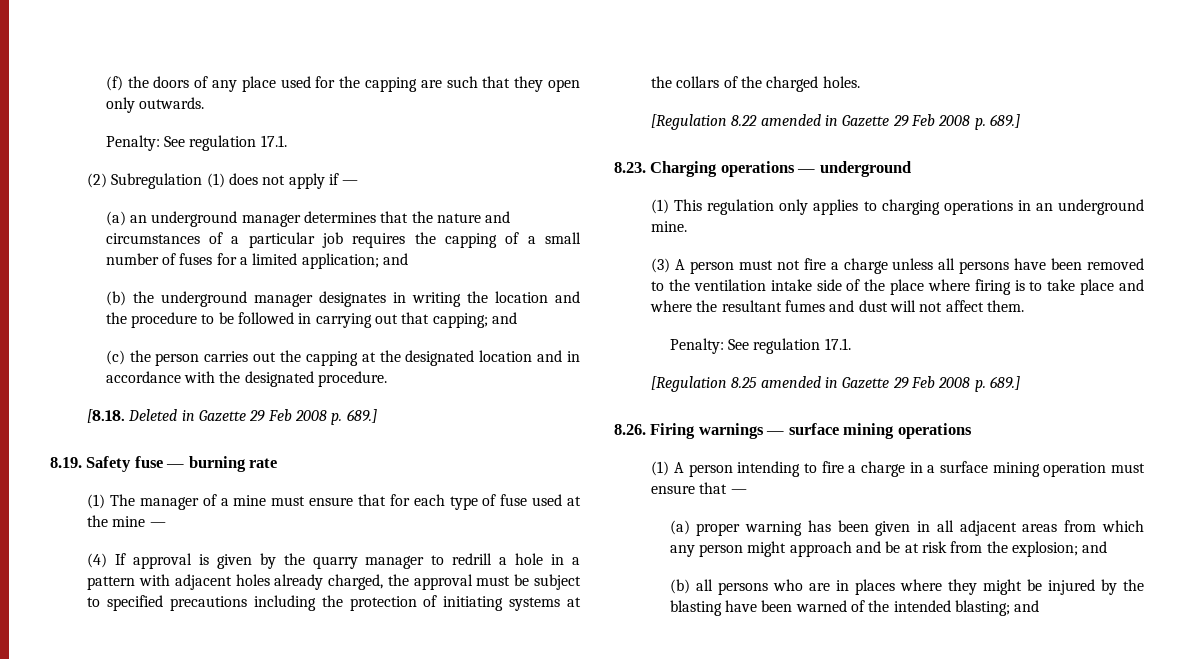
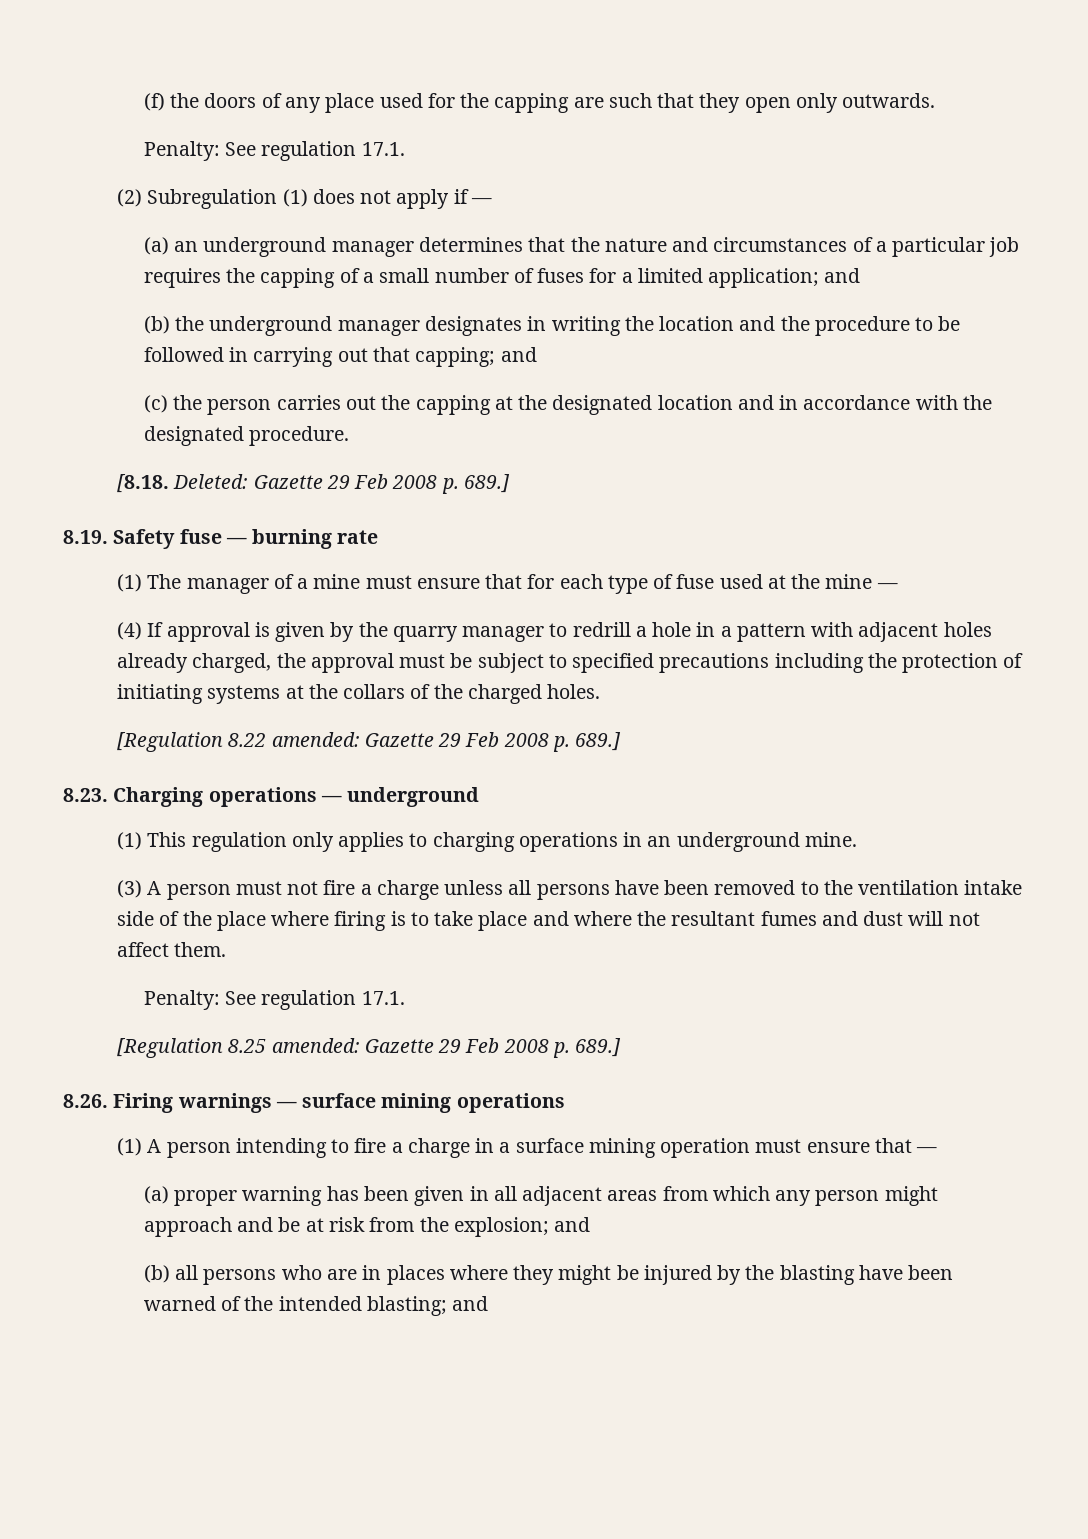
- [8.18. Deleted in Gazette 29 Feb 2008 p. 689.]
+ [8.18. Deleted: Gazette 29 Feb 2008 p. 689.]
- [Regulation 8.22 amended in Gazette 29 Feb 2008 p. 689.]
+ [Regulation 8.22 amended: Gazette 29 Feb 2008 p. 689.]
- [Regulation 8.25 amended in Gazette 29 Feb 2008 p. 689.]
+ [Regulation 8.25 amended: Gazette 29 Feb 2008 p. 689.]

